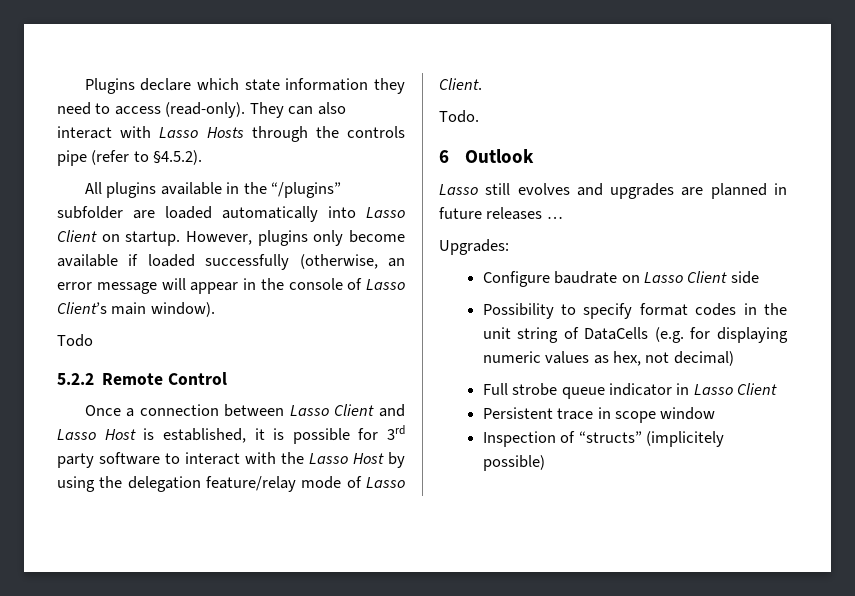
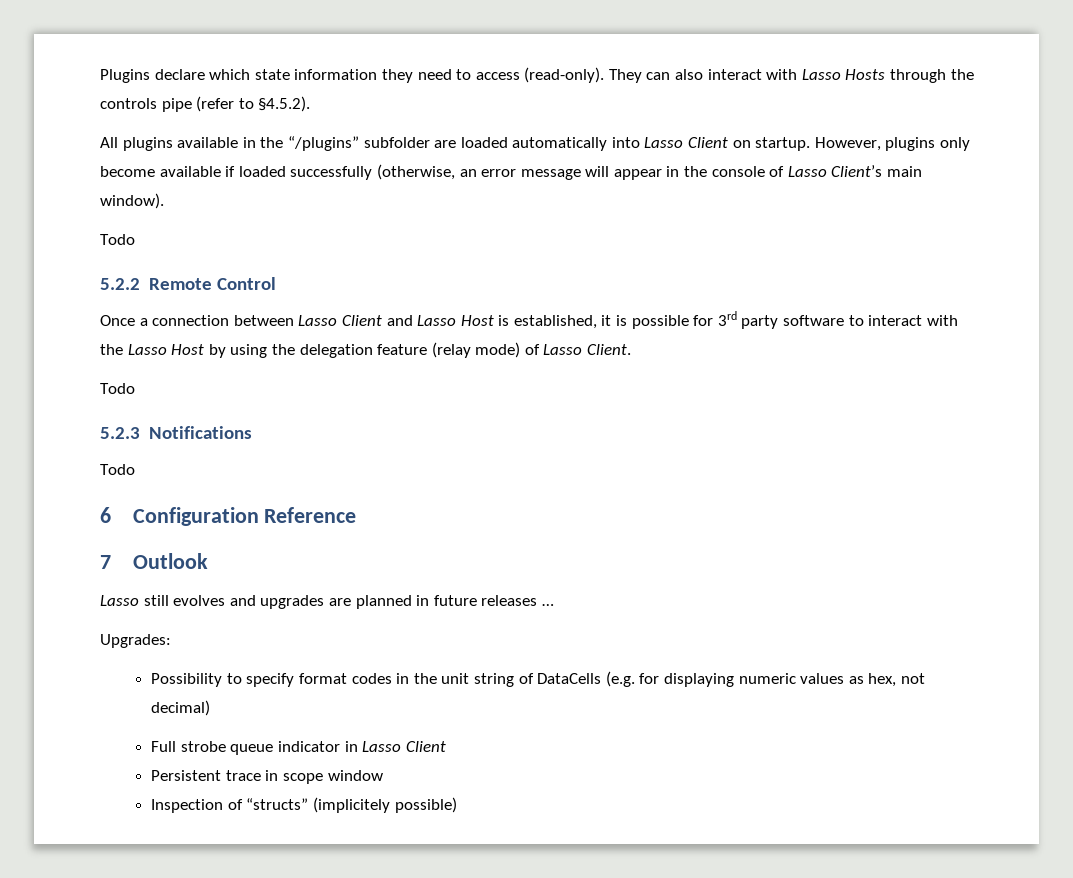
- Once a connection between Lasso Client and Lasso Host is established, it is possible for 3rd party software to interact with the Lasso Host by using the delegation feature/relay mode of Lasso Client.
- Todo.
- 6 Outlook
+ Once a connection between Lasso Client and Lasso Host is established, it is possible for 3rd party software to interact with the Lasso Host by using the delegation feature (relay mode) of Lasso Client.
+ Todo
+ 5.2.3 Notifications
+ Todo
+ 6 Configuration Reference
+ 7 Outlook
- Configure baudrate on Lasso Client side

